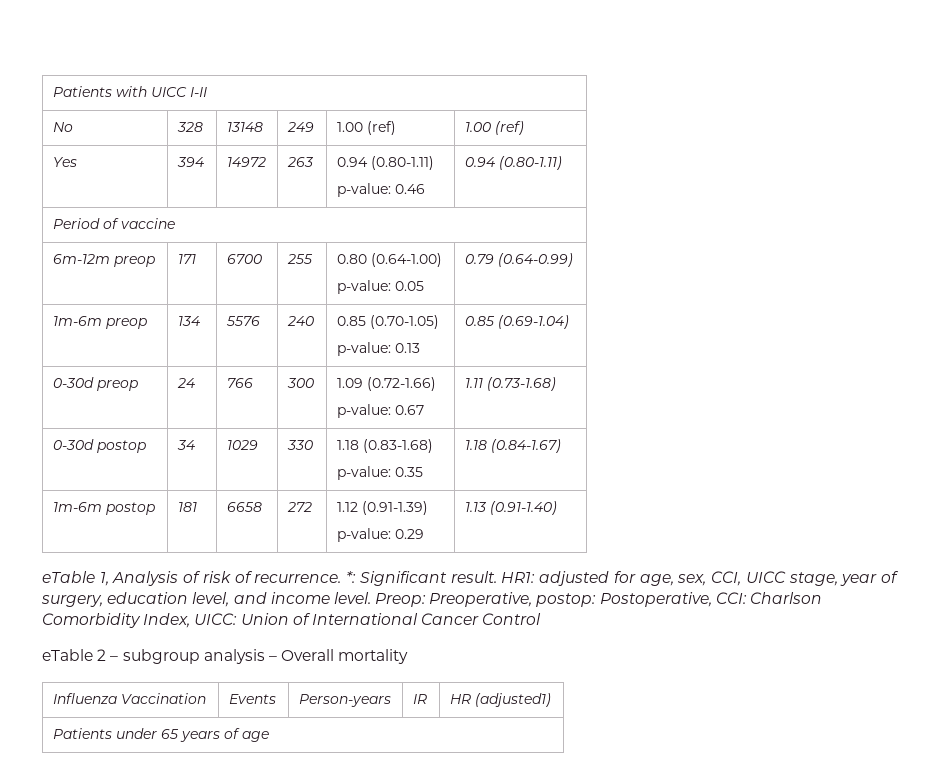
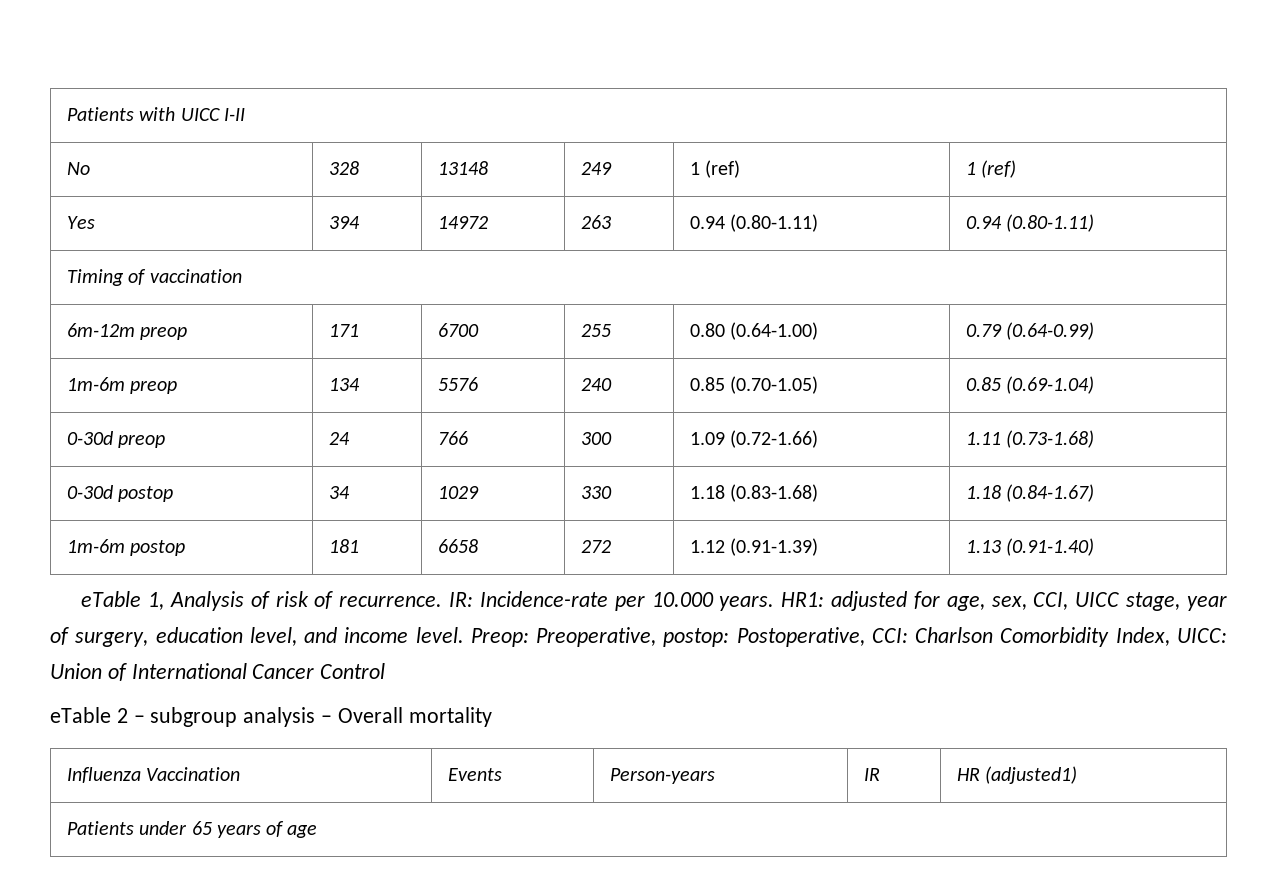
- No | 328 | 13148 | 249 | 1.00 (ref) | 1.00 (ref)
+ No | 328 | 13148 | 249 | 1 (ref) | 1 (ref)
- Yes | 394 | 14972 | 263 | 0.94 (0.80-1.11)
- p-value: 0.46 | 0.94 (0.80-1.11)
- Period of vaccine
+ Yes | 394 | 14972 | 263 | 0.94 (0.80-1.11) | 0.94 (0.80-1.11)
+ Timing of vaccination
- 6m-12m preop | 171 | 6700 | 255 | 0.80 (0.64-1.00)
- p-value: 0.05 | 0.79 (0.64-0.99)
+ 6m-12m preop | 171 | 6700 | 255 | 0.80 (0.64-1.00) | 0.79 (0.64-0.99)
- 1m-6m preop | 134 | 5576 | 240 | 0.85 (0.70-1.05)
- p-value: 0.13 | 0.85 (0.69-1.04)
+ 1m-6m preop | 134 | 5576 | 240 | 0.85 (0.70-1.05) | 0.85 (0.69-1.04)
- 0-30d preop | 24 | 766 | 300 | 1.09 (0.72-1.66)
- p-value: 0.67 | 1.11 (0.73-1.68)
+ 0-30d preop | 24 | 766 | 300 | 1.09 (0.72-1.66) | 1.11 (0.73-1.68)
- 0-30d postop | 34 | 1029 | 330 | 1.18 (0.83-1.68)
- p-value: 0.35 | 1.18 (0.84-1.67)
+ 0-30d postop | 34 | 1029 | 330 | 1.18 (0.83-1.68) | 1.18 (0.84-1.67)
- 1m-6m postop | 181 | 6658 | 272 | 1.12 (0.91-1.39)
- p-value: 0.29 | 1.13 (0.91-1.40)
+ 1m-6m postop | 181 | 6658 | 272 | 1.12 (0.91-1.39) | 1.13 (0.91-1.40)
- *: Significant result.
+ IR: Incidence-rate per 10.000 years.

